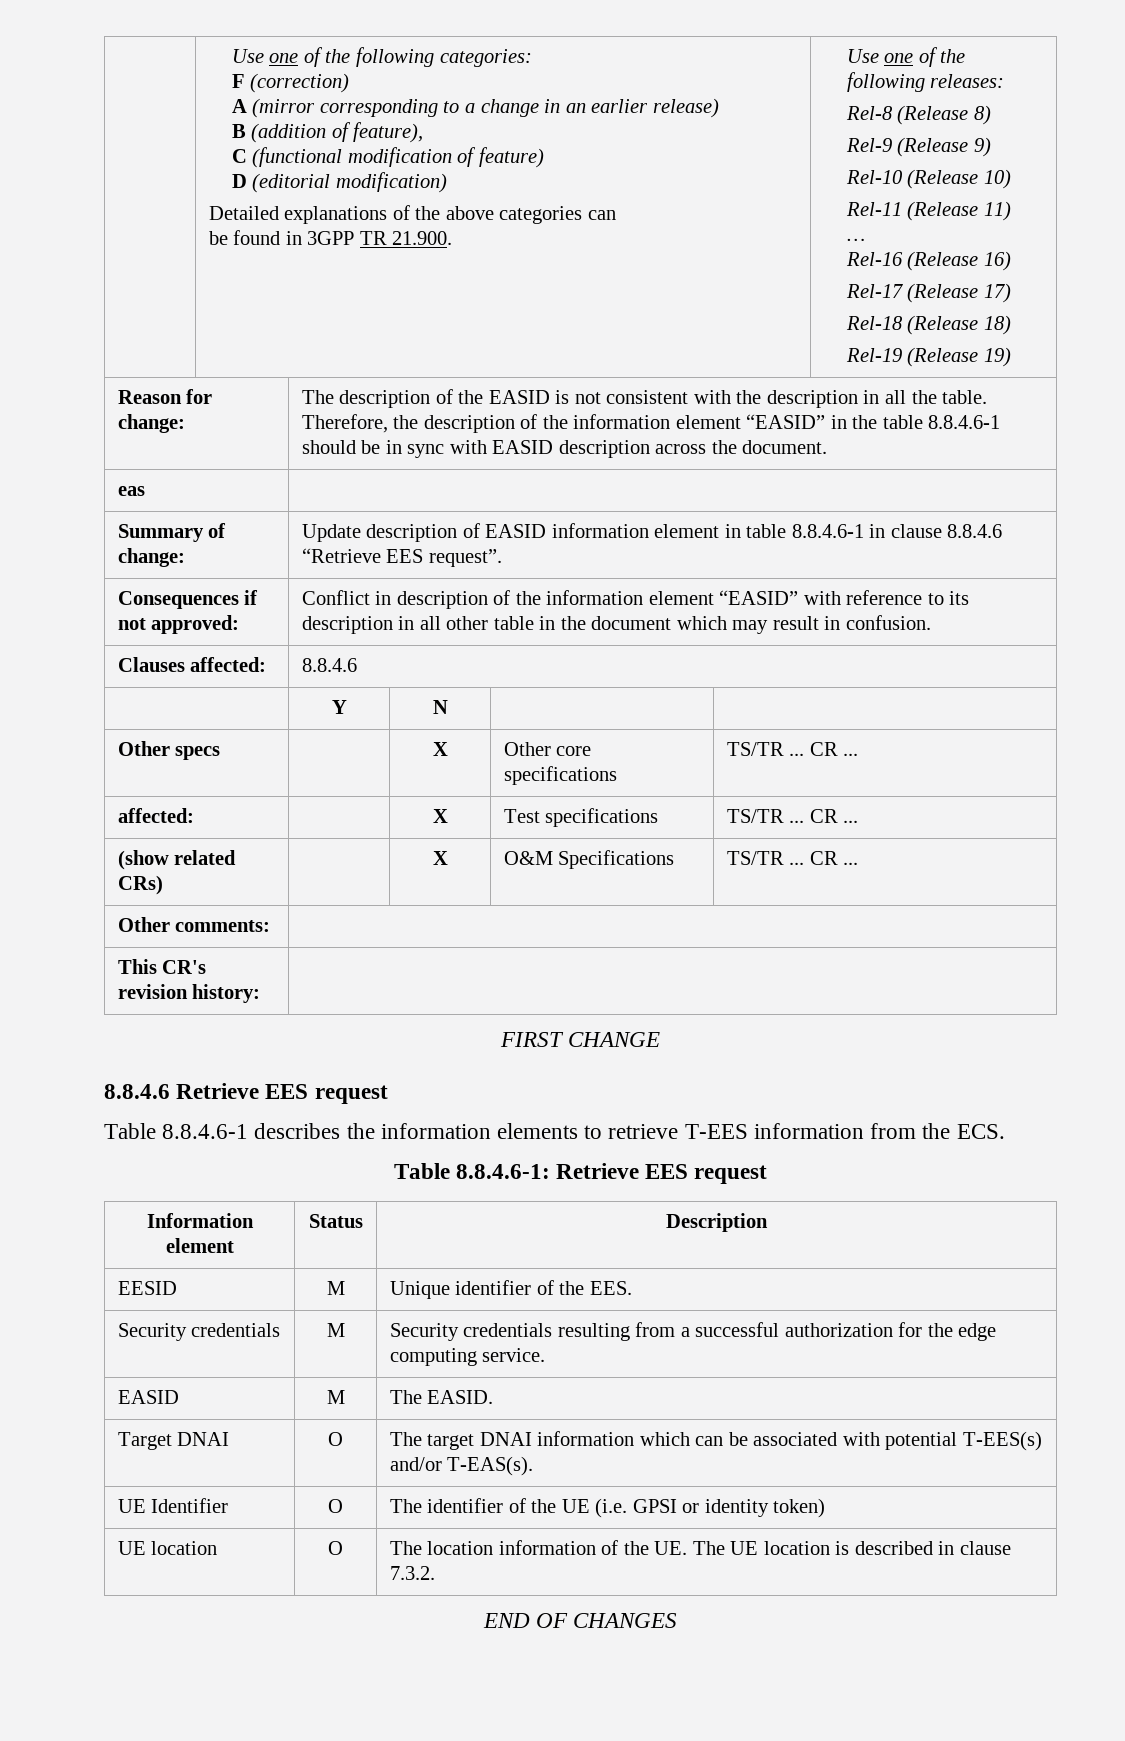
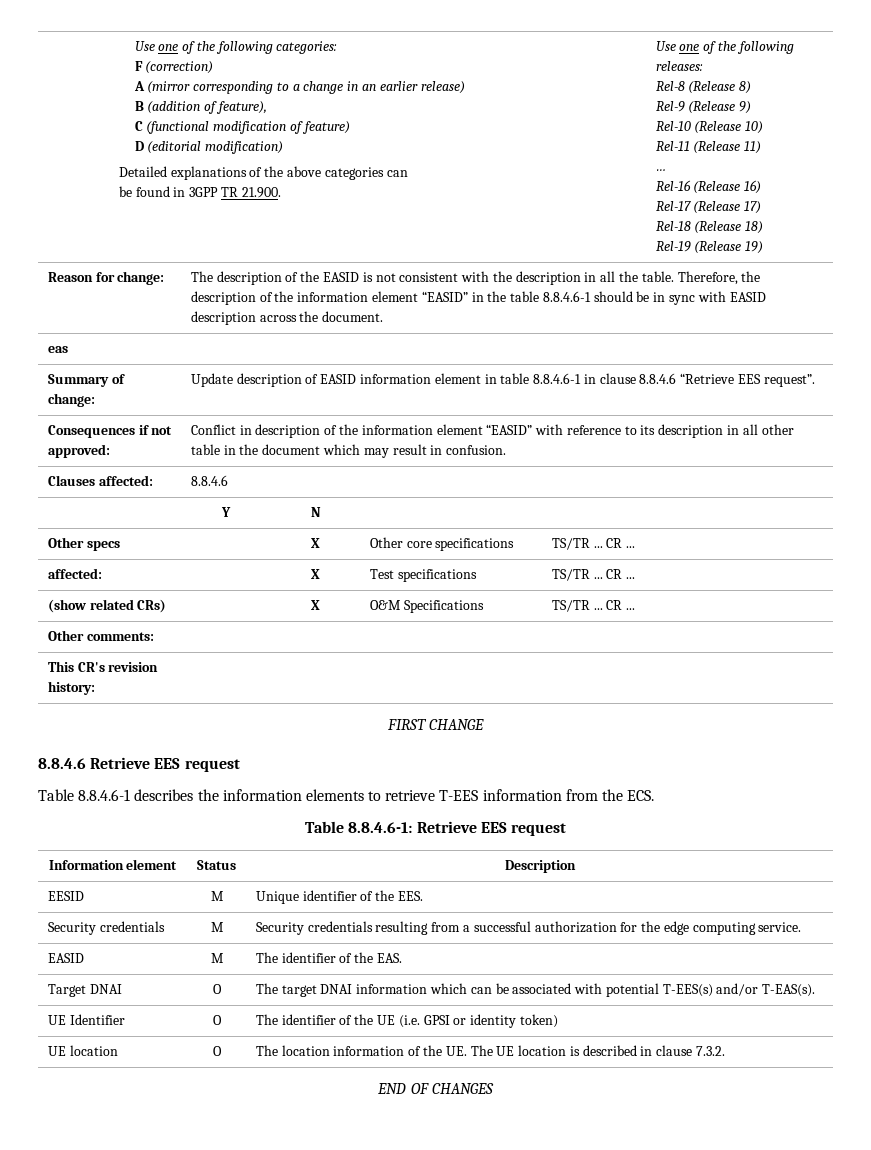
- EASID | M | The EASID.
+ EASID | M | The identifier of the EAS.

